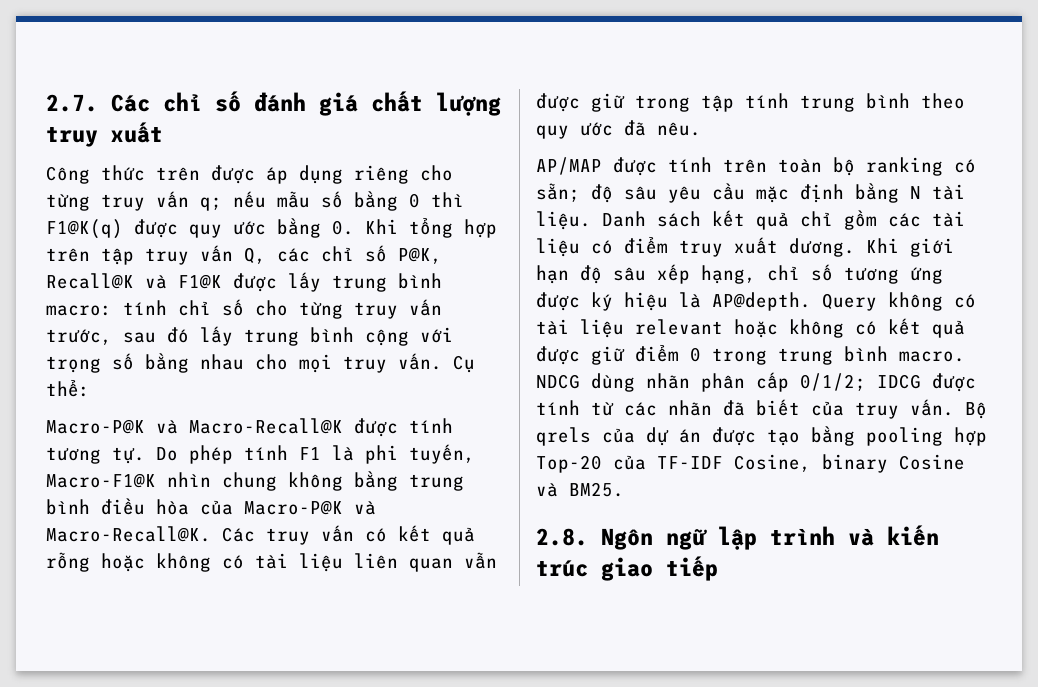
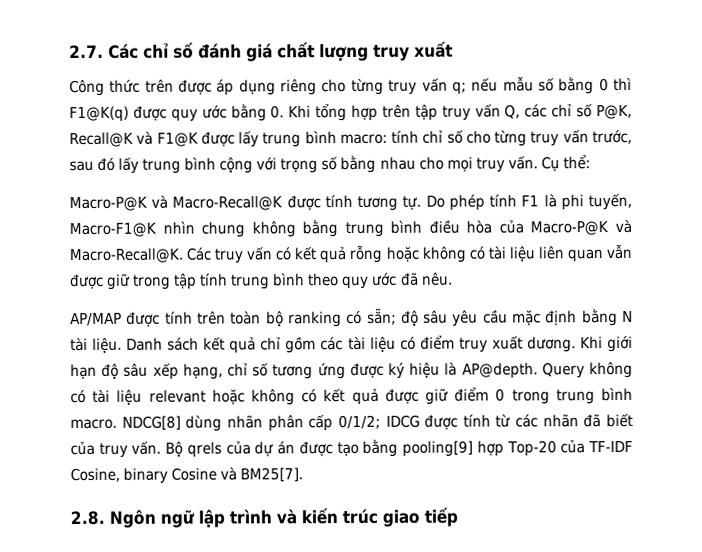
- NDCG dùng nhãn phân cấp 0/1/2; IDCG được tính từ các nhãn đã biết của truy vấn.
+ NDCG[8] dùng nhãn phân cấp 0/1/2; IDCG được tính từ các nhãn đã biết của truy vấn.
- Bộ qrels của dự án được tạo bằng pooling hợp Top-20 của TF-IDF Cosine, binary Cosine và BM25.
+ Bộ qrels của dự án được tạo bằng pooling[9] hợp Top-20 của TF-IDF Cosine, binary Cosine và BM25[7].

